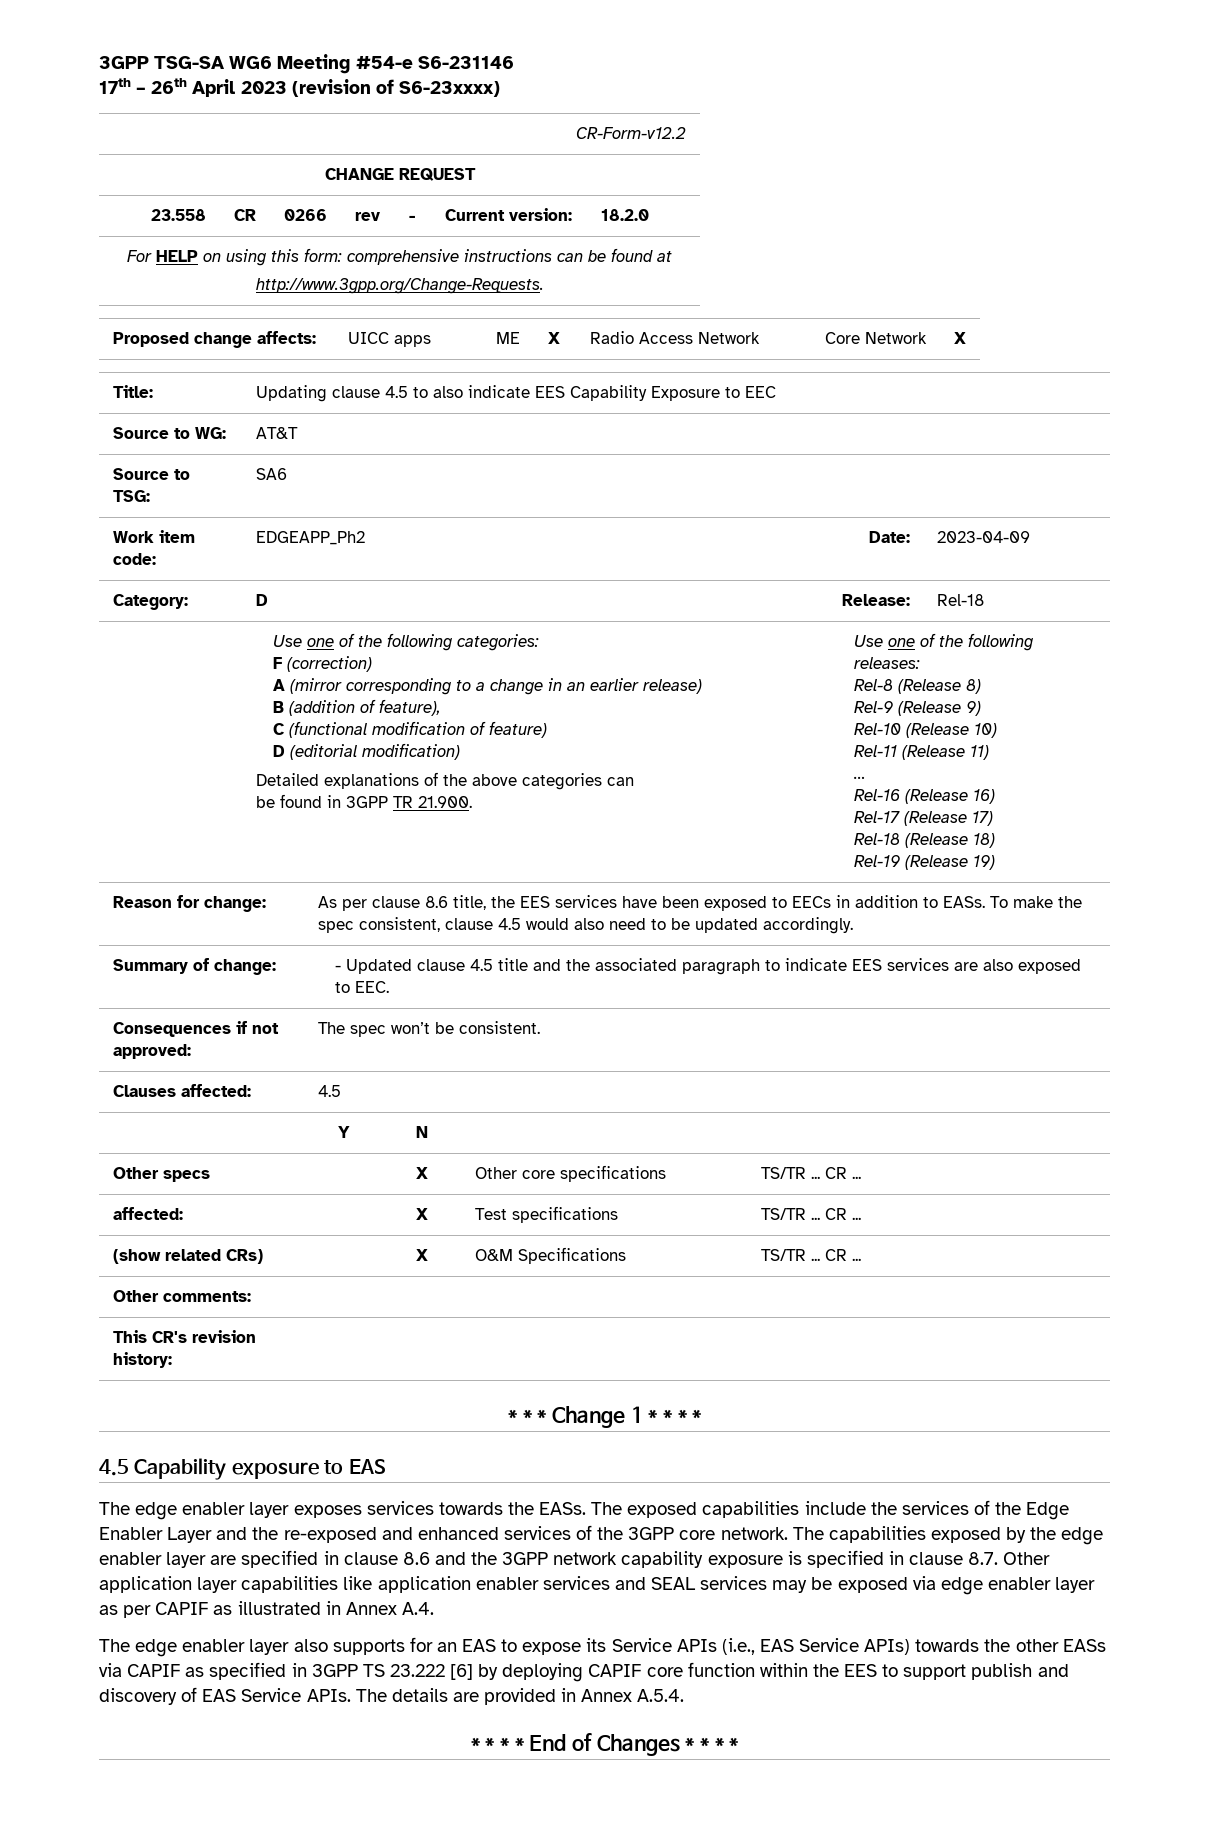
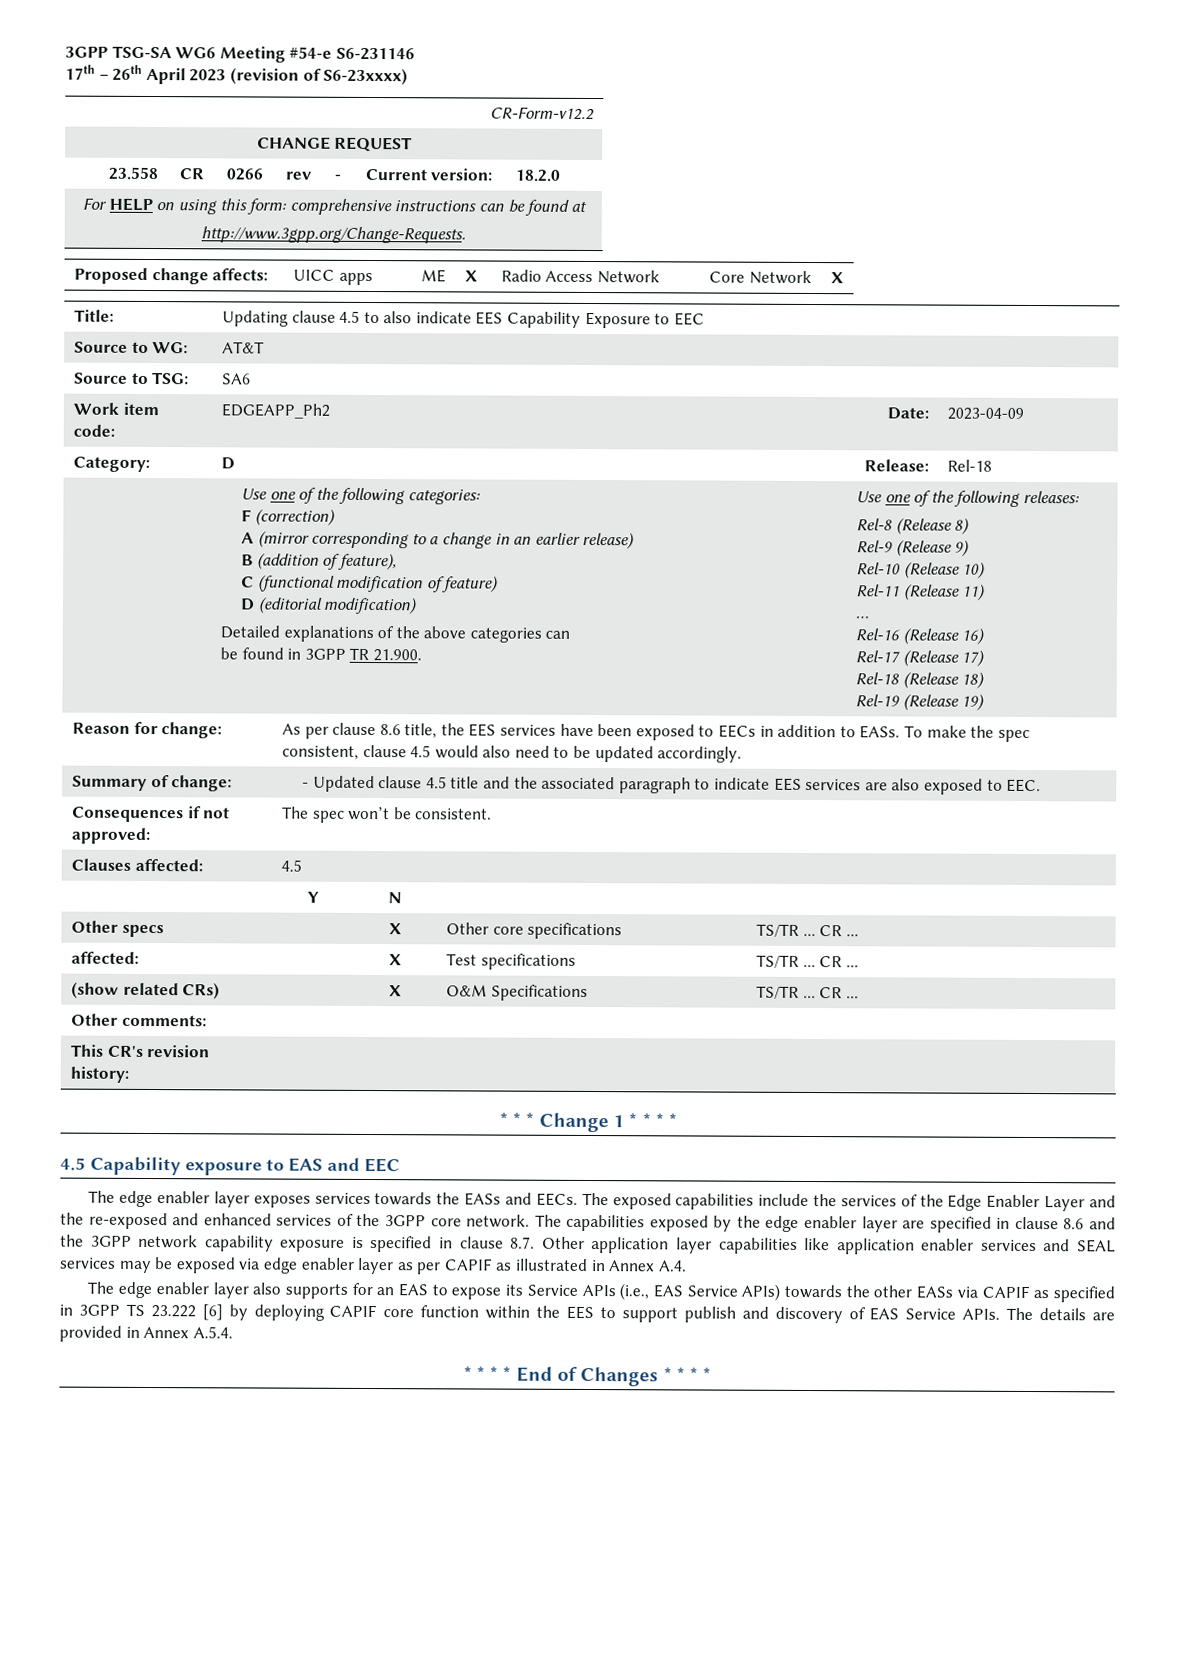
- 4.5 Capability exposure to EAS
+ 4.5 Capability exposure to EAS and EEC
- The edge enabler layer exposes services towards the EASs.
+ The edge enabler layer exposes services towards the EASs and EECs.

